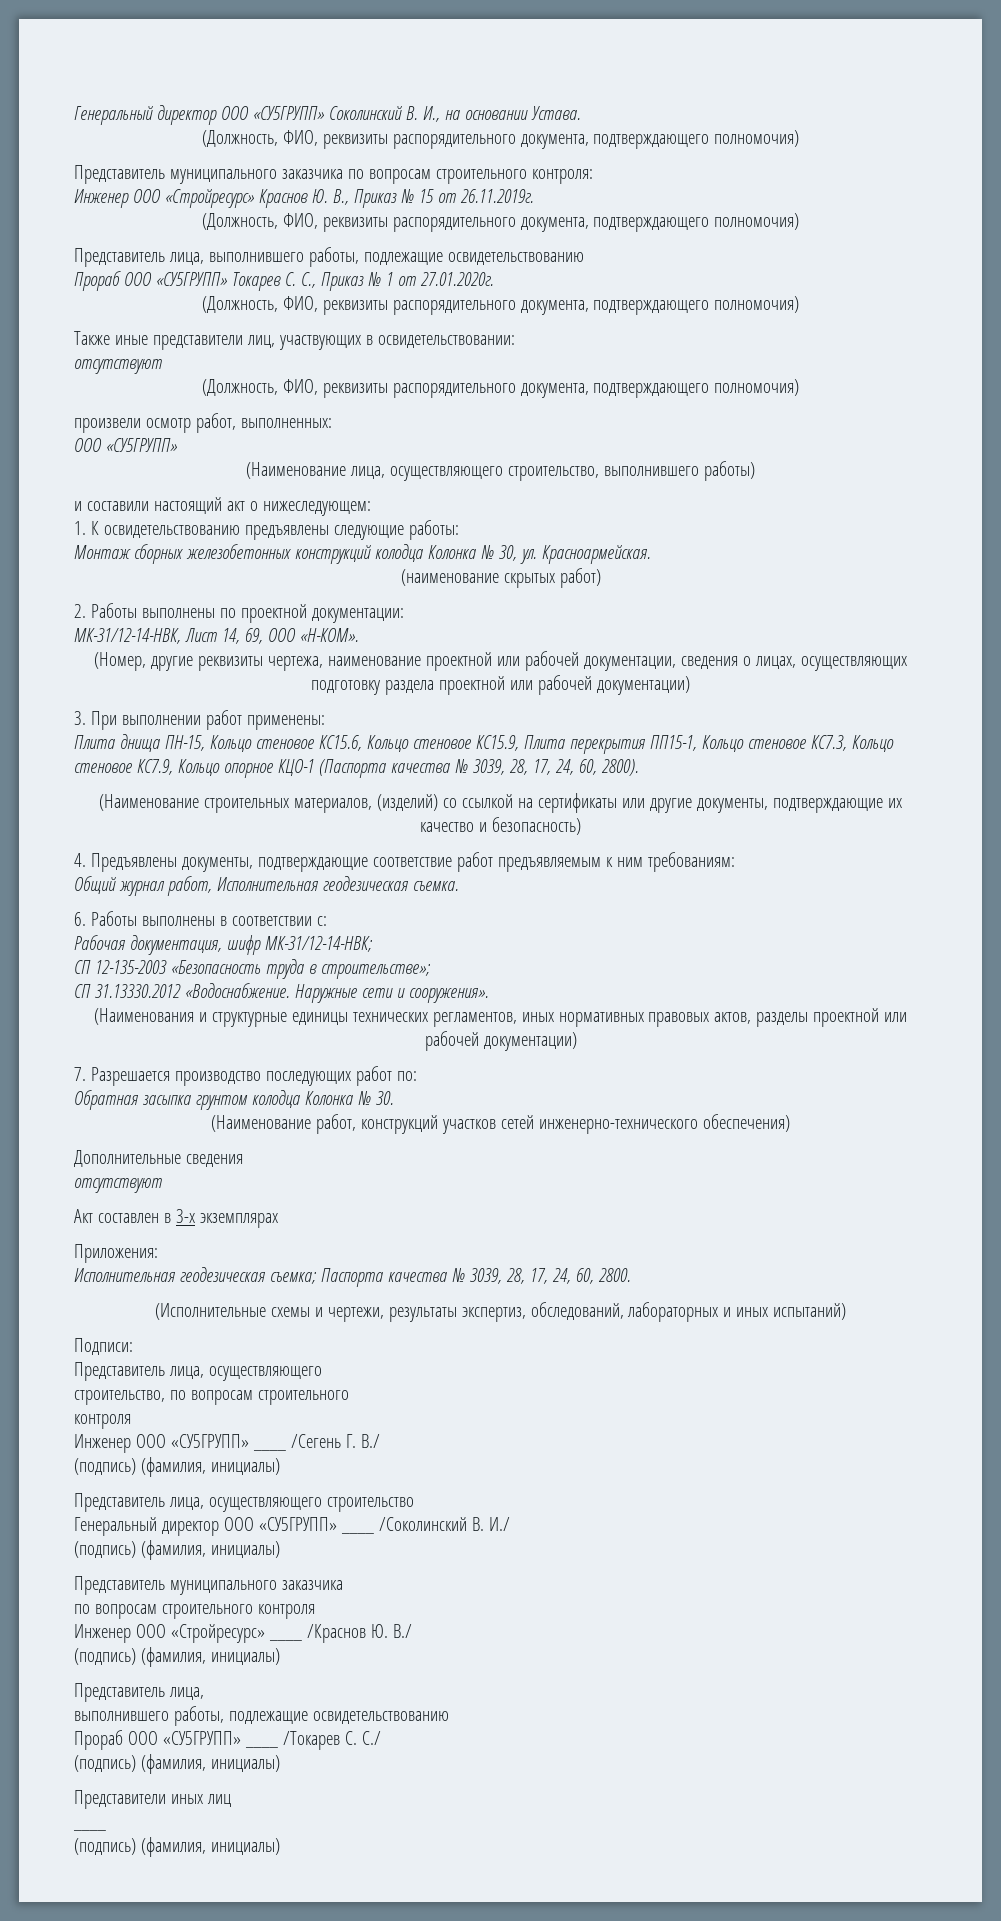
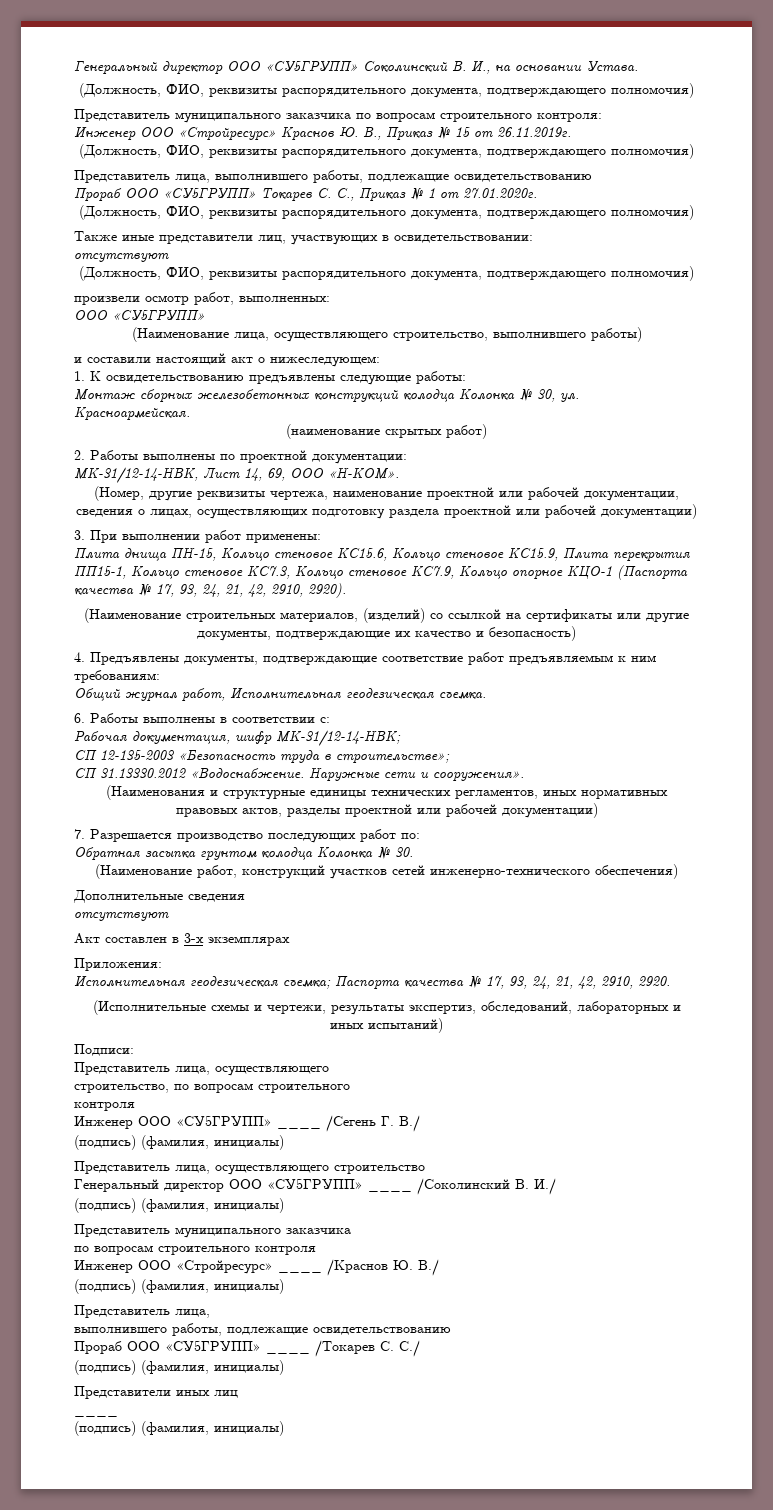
- Плита днища ПН-15, Кольцо стеновое КС15.6, Кольцо стеновое КС15.9, Плита перекрытия ПП15-1, Кольцо стеновое КС7.3, Кольцо стеновое КС7.9, Кольцо опорное КЦО-1 (Паспорта качества № 3039, 28, 17, 24, 60, 2800).
+ Плита днища ПН-15, Кольцо стеновое КС15.6, Кольцо стеновое КС15.9, Плита перекрытия ПП15-1, Кольцо стеновое КС7.3, Кольцо стеновое КС7.9, Кольцо опорное КЦО-1 (Паспорта качества № 17, 93, 24, 21, 42, 2910, 2920).
- Исполнительная геодезическая съемка; Паспорта качества № 3039, 28, 17, 24, 60, 2800.
+ Исполнительная геодезическая съемка; Паспорта качества № 17, 93, 24, 21, 42, 2910, 2920.

